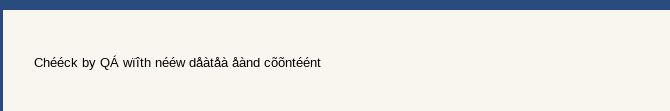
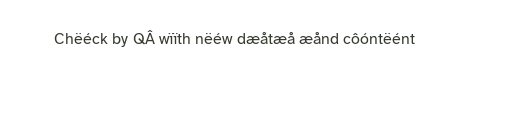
- Chééck by QÁ wïîth nééw dåàtåà åànd cõõntéént
+ Chëéck by QÂ wïïth nëéw dæåtæå æånd côóntëént

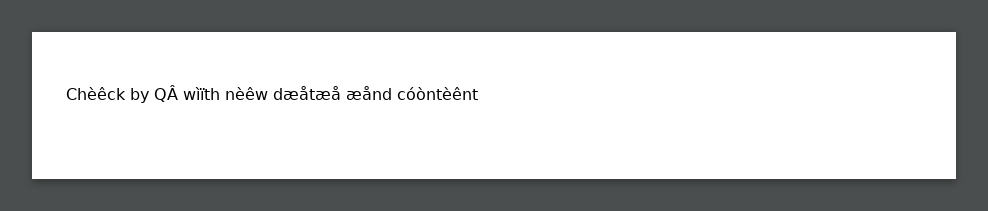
- Chëéck by QÂ wïïth nëéw dæåtæå æånd côóntëént
+ Chèêck by QÂ wìïth nèêw dæåtæå æånd cóòntèênt

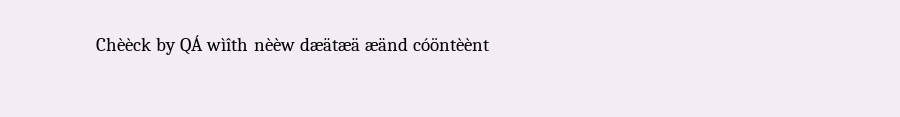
- Chèêck by QÂ wìïth nèêw dæåtæå æånd cóòntèênt
+ Chèèck by QÁ wìîth nèèw dæätæä æänd cóöntèènt

